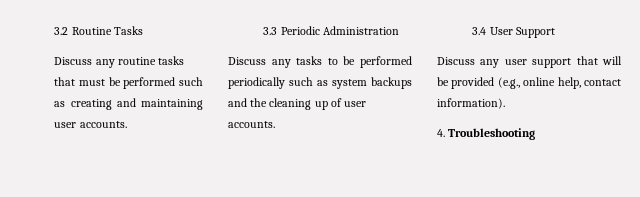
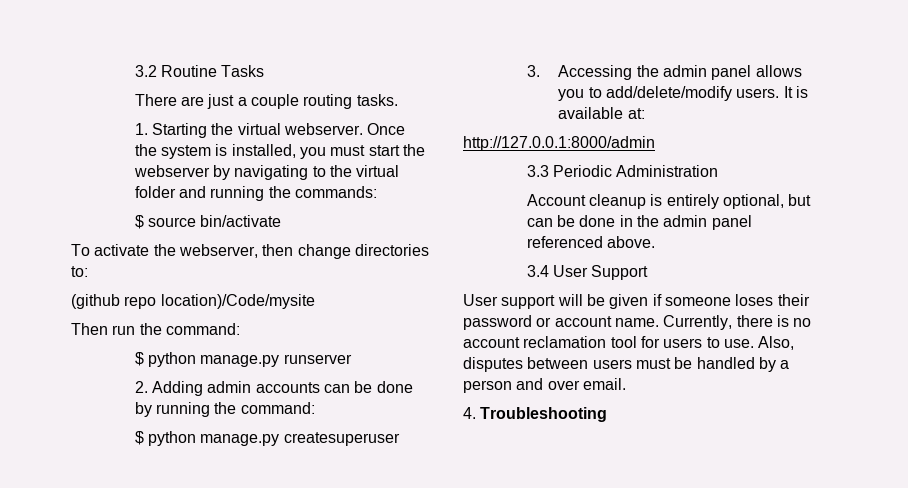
- Discuss any routine tasks that must be performed such as creating and maintaining user accounts.
+ There are just a couple routing tasks.
+ 1. Starting the virtual webserver. Once the system is installed, you must start the webserver by navigating to the virtual folder and running the commands:
+ $ source bin/activate
+ To activate the webserver, then change directories to:
+ (github repo location)/Code/mysite
+ Then run the command:
+ $ python manage.py runserver
+ 2. Adding admin accounts can be done by running the command:
+ $ python manage.py createsuperuser
+ 3. Accessing the admin panel allows you to add/delete/modify users. It is available at:
+ http://127.0.0.1:8000/admin
  3.3 Periodic Administration
- Discuss any tasks to be performed periodically such as system backups and the cleaning up of user accounts.
+ Account cleanup is entirely optional, but can be done in the admin panel referenced above.
  3.4 User Support
- Discuss any user support that will be provided (e.g., online help, contact information).
+ User support will be given if someone loses their password or account name. Currently, there is no account reclamation tool for users to use. Also, disputes between users must be handled by a person and over email.

